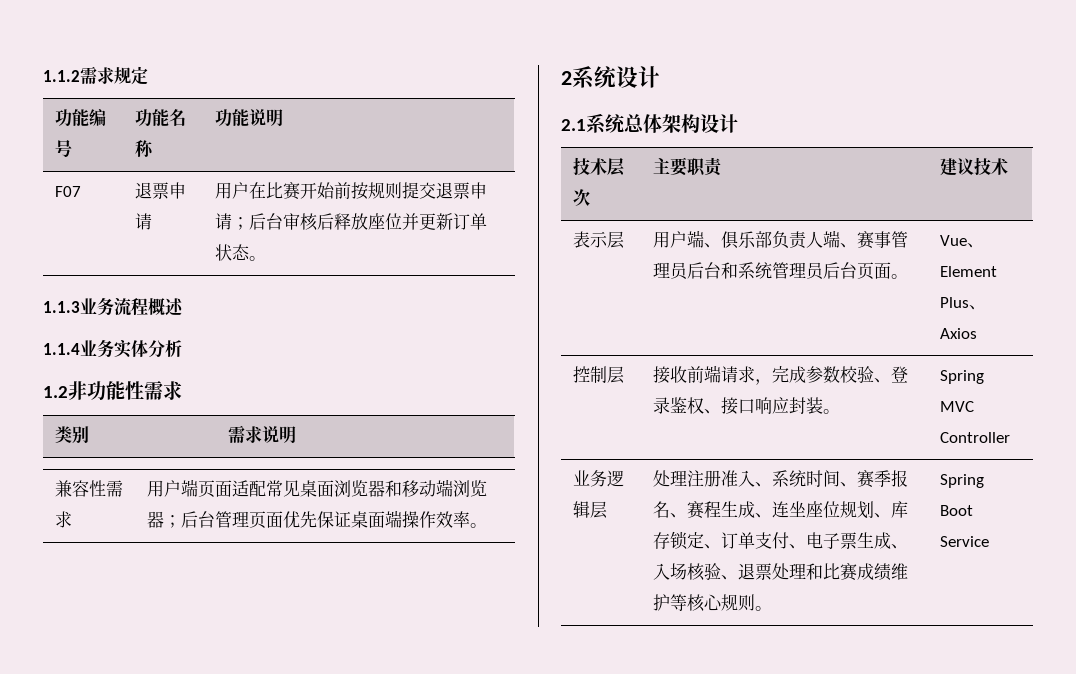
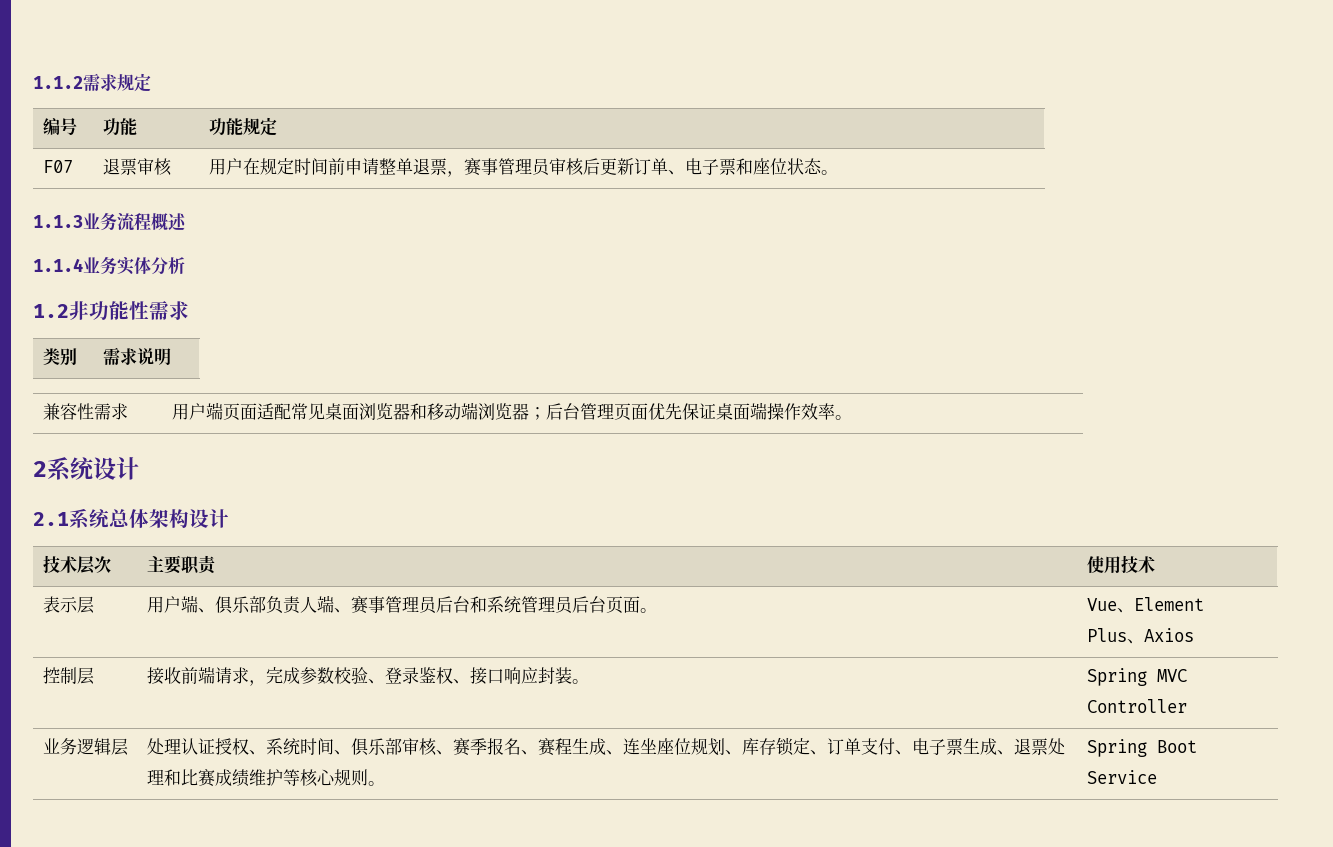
- 功能编号 | 功能名称 | 功能说明
+ 编号 | 功能 | 功能规定
- F07 | 退票申请 | 用户在比赛开始前按规则提交退票申请；后台审核后释放座位并更新订单状态。
+ F07 | 退票审核 | 用户在规定时间前申请整单退票，赛事管理员审核后更新订单、电子票和座位状态。
- 技术层次 | 主要职责 | 建议技术
+ 技术层次 | 主要职责 | 使用技术
- 业务逻辑层 | 处理注册准入、系统时间、赛季报名、赛程生成、连坐座位规划、库存锁定、订单支付、电子票生成、入场核验、退票处理和比赛成绩维护等核心规则。 | Spring Boot Service
+ 业务逻辑层 | 处理认证授权、系统时间、俱乐部审核、赛季报名、赛程生成、连坐座位规划、库存锁定、订单支付、电子票生成、退票处理和比赛成绩维护等核心规则。 | Spring Boot Service

